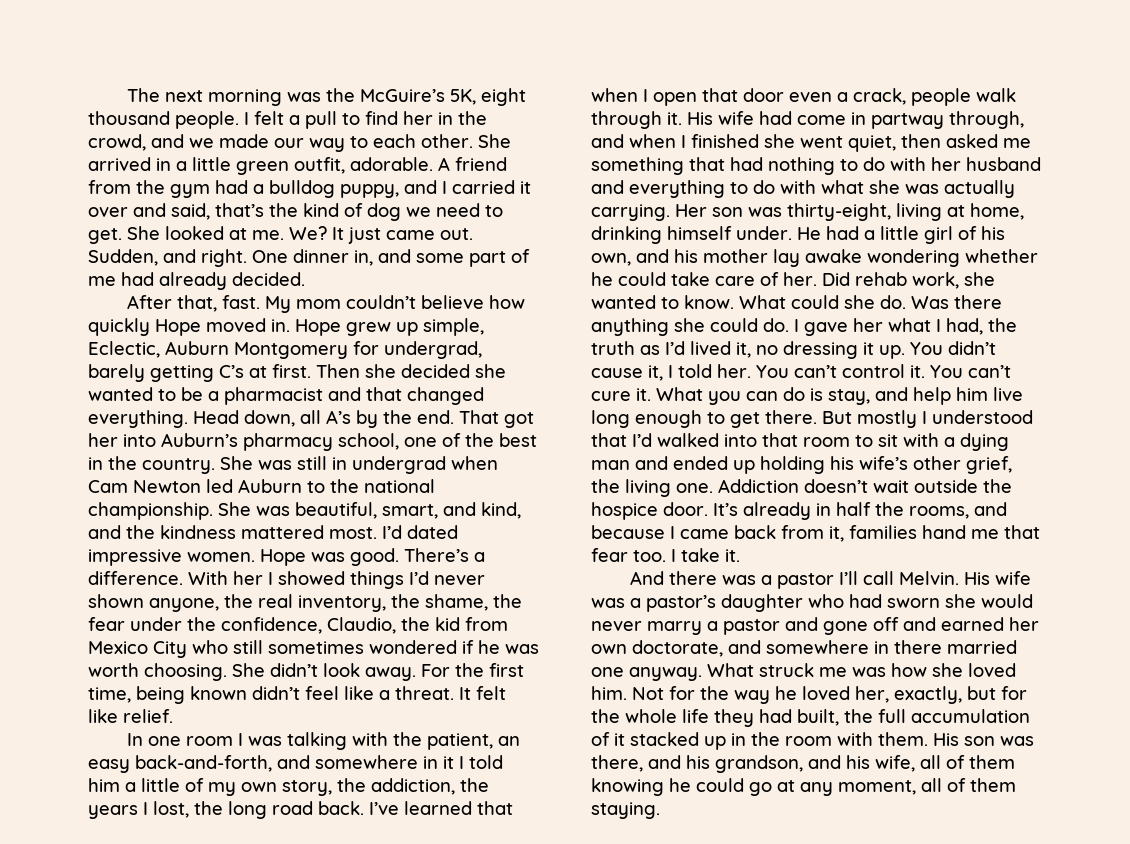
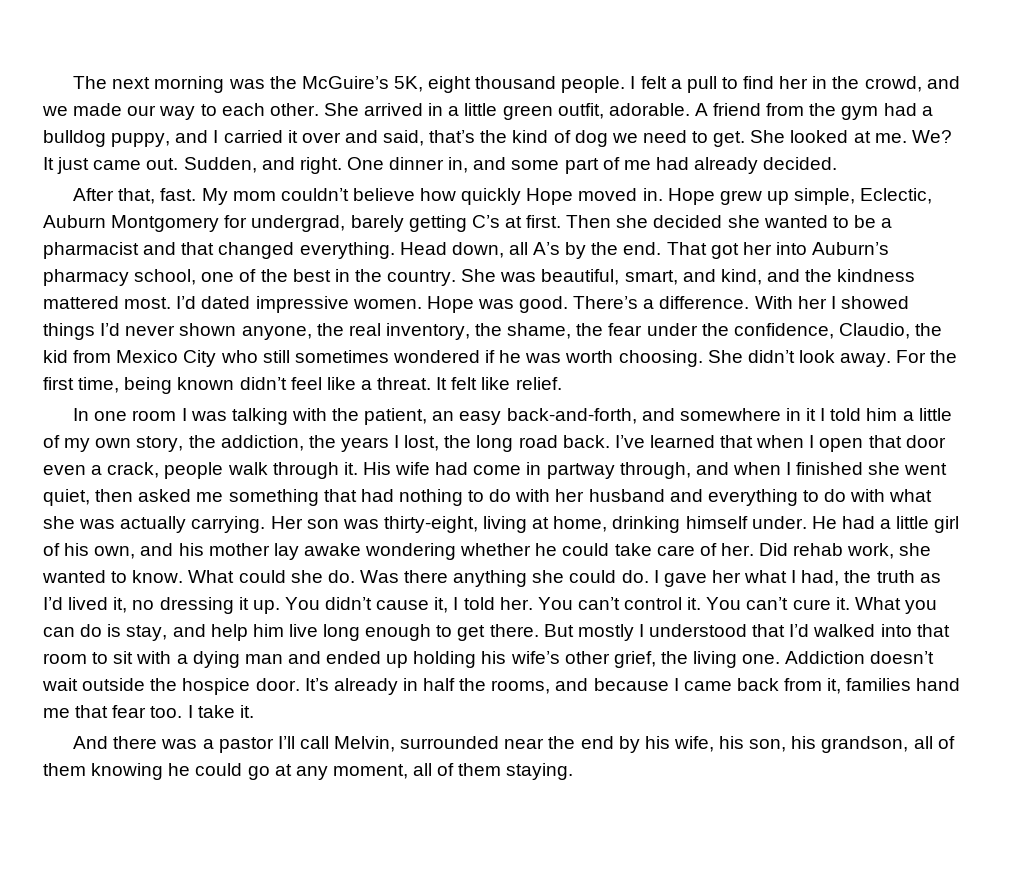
- She was still in undergrad when Cam Newton led Auburn to the national championship. She was beautiful, smart, and kind, and the kindness mattered most.
+ She was beautiful, smart, and kind, and the kindness mattered most.
- And there was a pastor I’ll call Melvin. His wife was a pastor’s daughter who had sworn she would never marry a pastor and gone off and earned her own doctorate, and somewhere in there married one anyway. What struck me was how she loved him. Not for the way he loved her, exactly, but for the whole life they had built, the full accumulation of it stacked up in the room with them. His son was there, and his grandson, and his wife, all of them knowing he could go at any moment, all of them staying.
+ And there was a pastor I’ll call Melvin, surrounded near the end by his wife, his son, his grandson, all of them knowing he could go at any moment, all of them staying.

